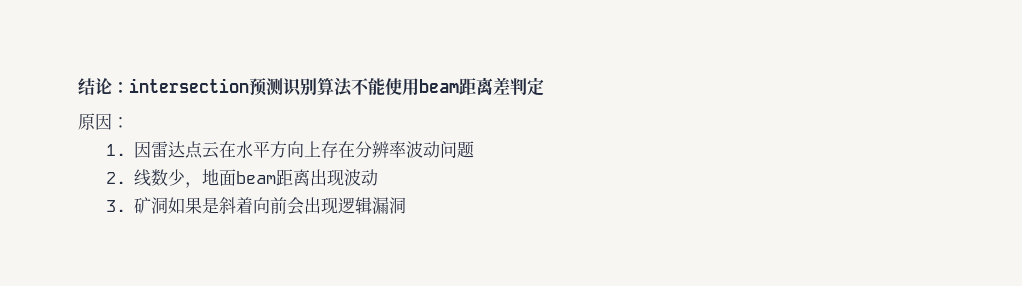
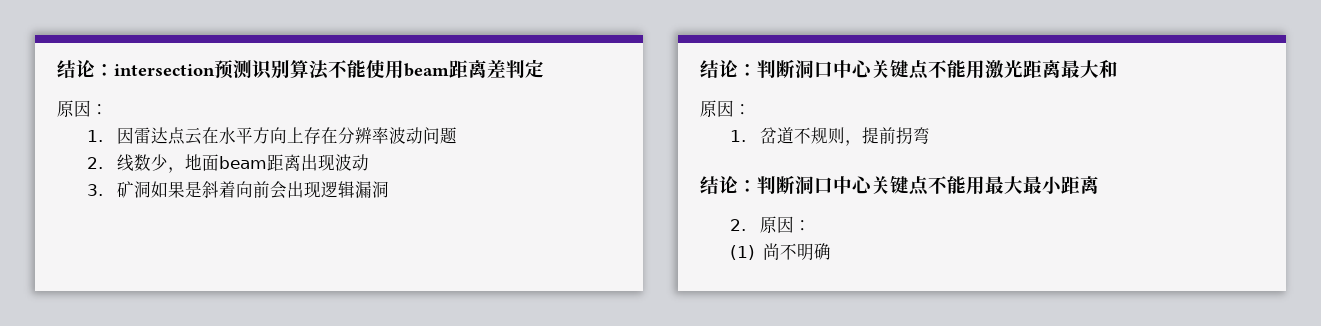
+ 结论：判断洞口中心关键点不能用激光距离最大和
+ 原因：
+ 1.岔道不规则，提前拐弯
+ 结论：判断洞口中心关键点不能用最大最小距离
+ 2.原因：
+ (1)尚不明确

